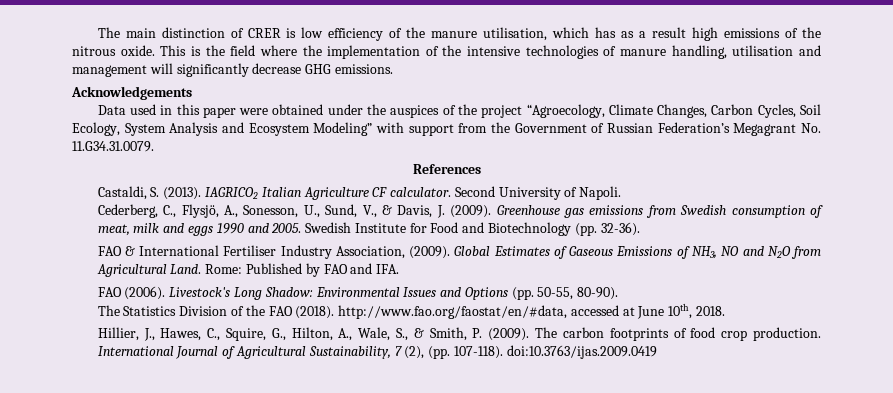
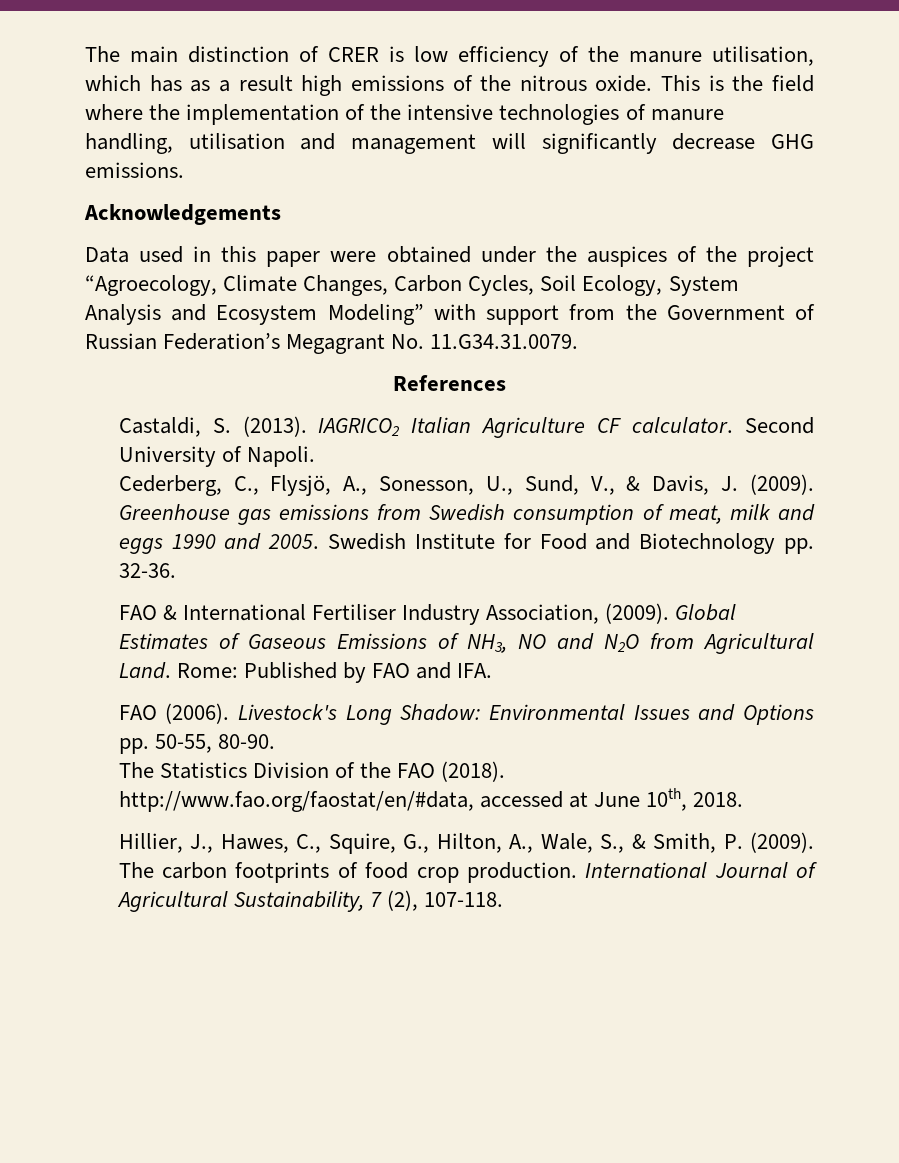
- Swedish Institute for Food and Biotechnology (pp. 32-36).
+ Swedish Institute for Food and Biotechnology pp. 32-36.
- Livestock's Long Shadow: Environmental Issues and Options (pp. 50-55, 80-90).
+ Livestock's Long Shadow: Environmental Issues and Options pp. 50-55, 80-90.
- International Journal of Agricultural Sustainability, 7 (2), (pp. 107-118). doi:10.3763/ijas.2009.0419
+ International Journal of Agricultural Sustainability, 7 (2), 107-118.

